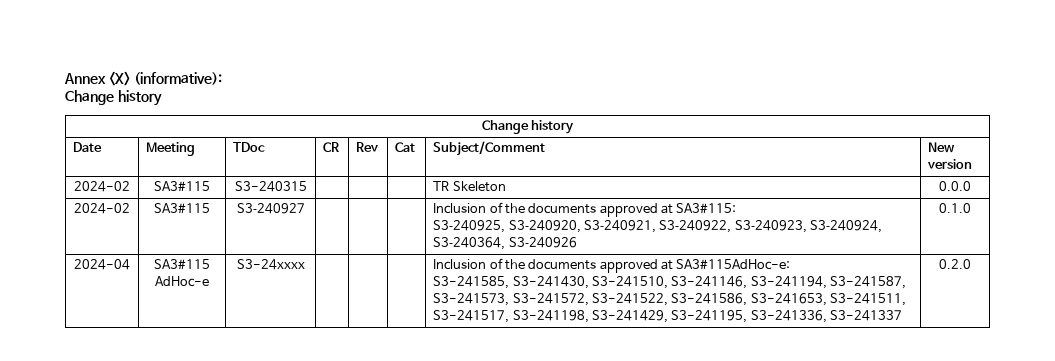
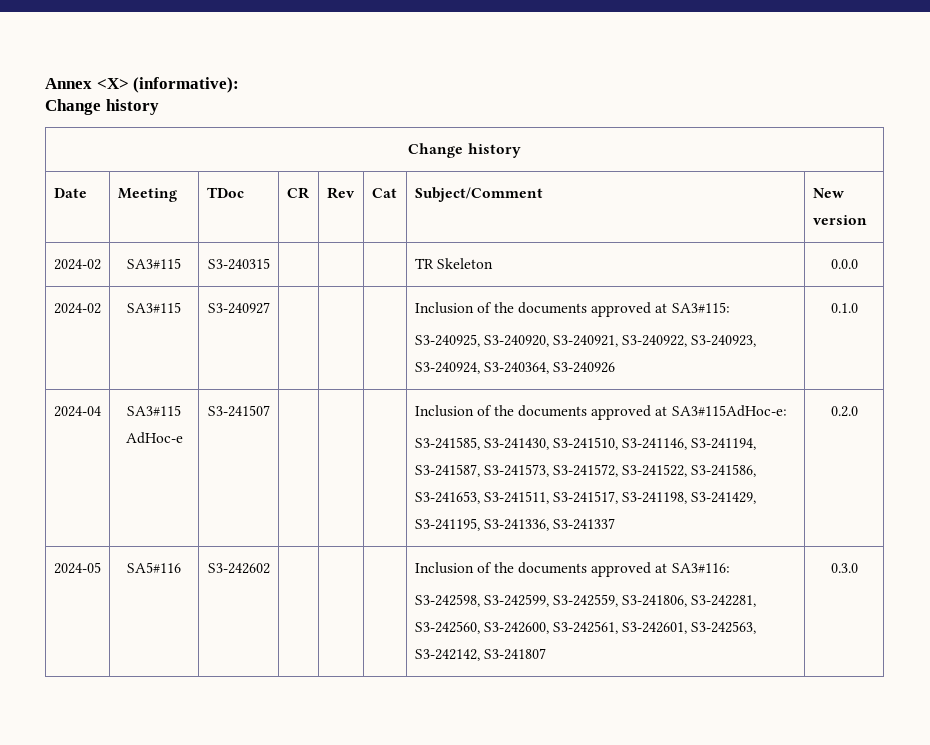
- 2024-04 | SA3#115 AdHoc-e | S3-24xxxx | | | | Inclusion of the documents approved at SA3#115AdHoc-e:
+ 2024-04 | SA3#115 AdHoc-e | S3-241507 | | | | Inclusion of the documents approved at SA3#115AdHoc-e:
+ 2024-05 | SA5#116 | S3‑242602 | | | | Inclusion of the documents approved at SA3#116:
+ S3‑242598, S3‑242599, S3‑242559, S3‑241806, S3‑242281, S3-242560, S3‑242600, S3‑242561, S3‑242601, S3‑242563, S3‑242142, S3‑241807 | 0.3.0

